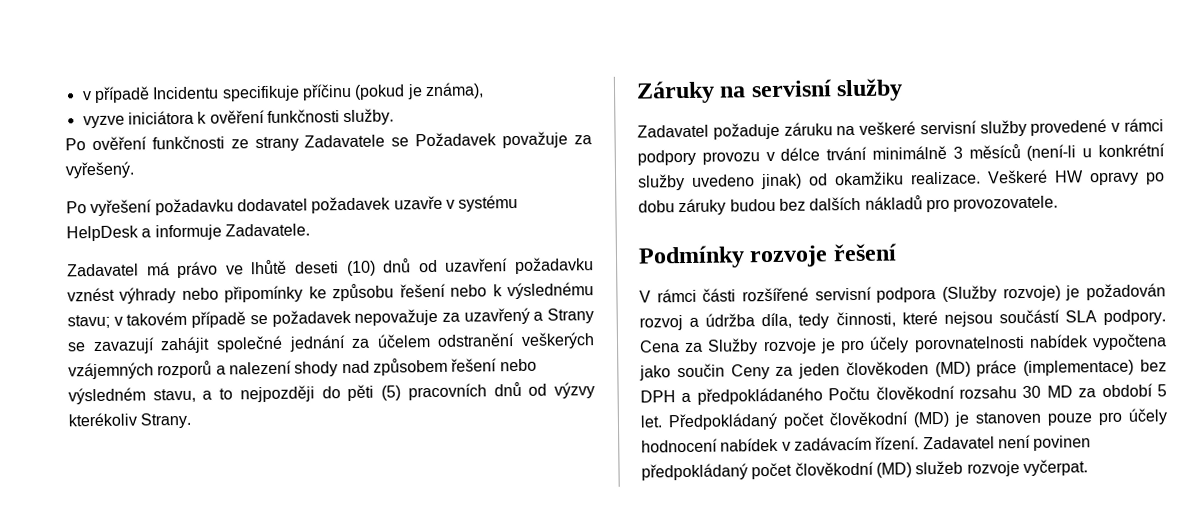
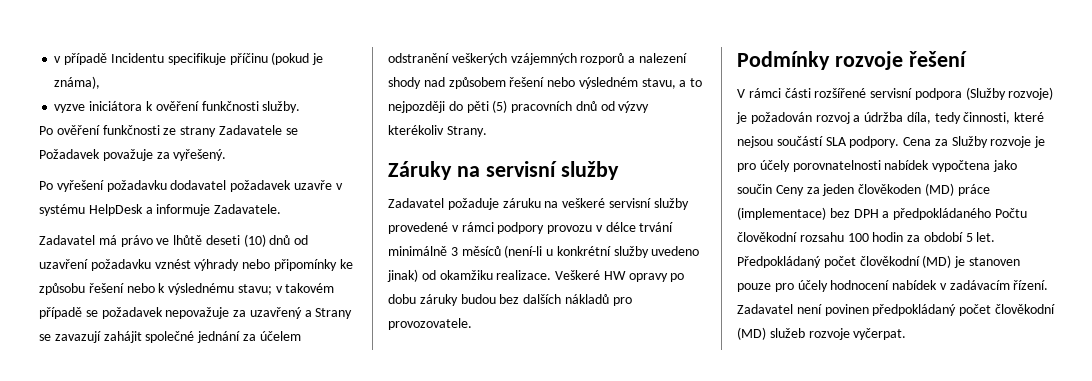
- Cena za Služby rozvoje je pro účely porovnatelnosti nabídek vypočtena jako součin Ceny za jeden člověkoden (MD) práce (implementace) bez DPH a předpokládaného Počtu člověkodní rozsahu 30 MD za období 5 let.
+ Cena za Služby rozvoje je pro účely porovnatelnosti nabídek vypočtena jako součin Ceny za jeden člověkoden (MD) práce (implementace) bez DPH a předpokládaného Počtu člověkodní rozsahu 100 hodin za období 5 let.

